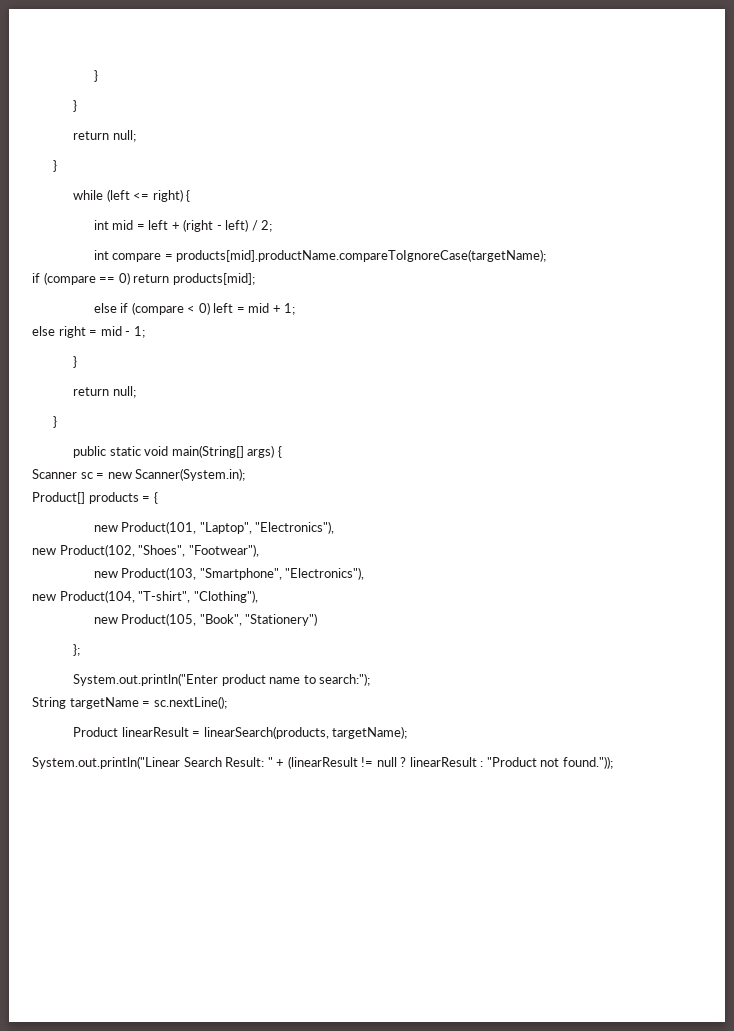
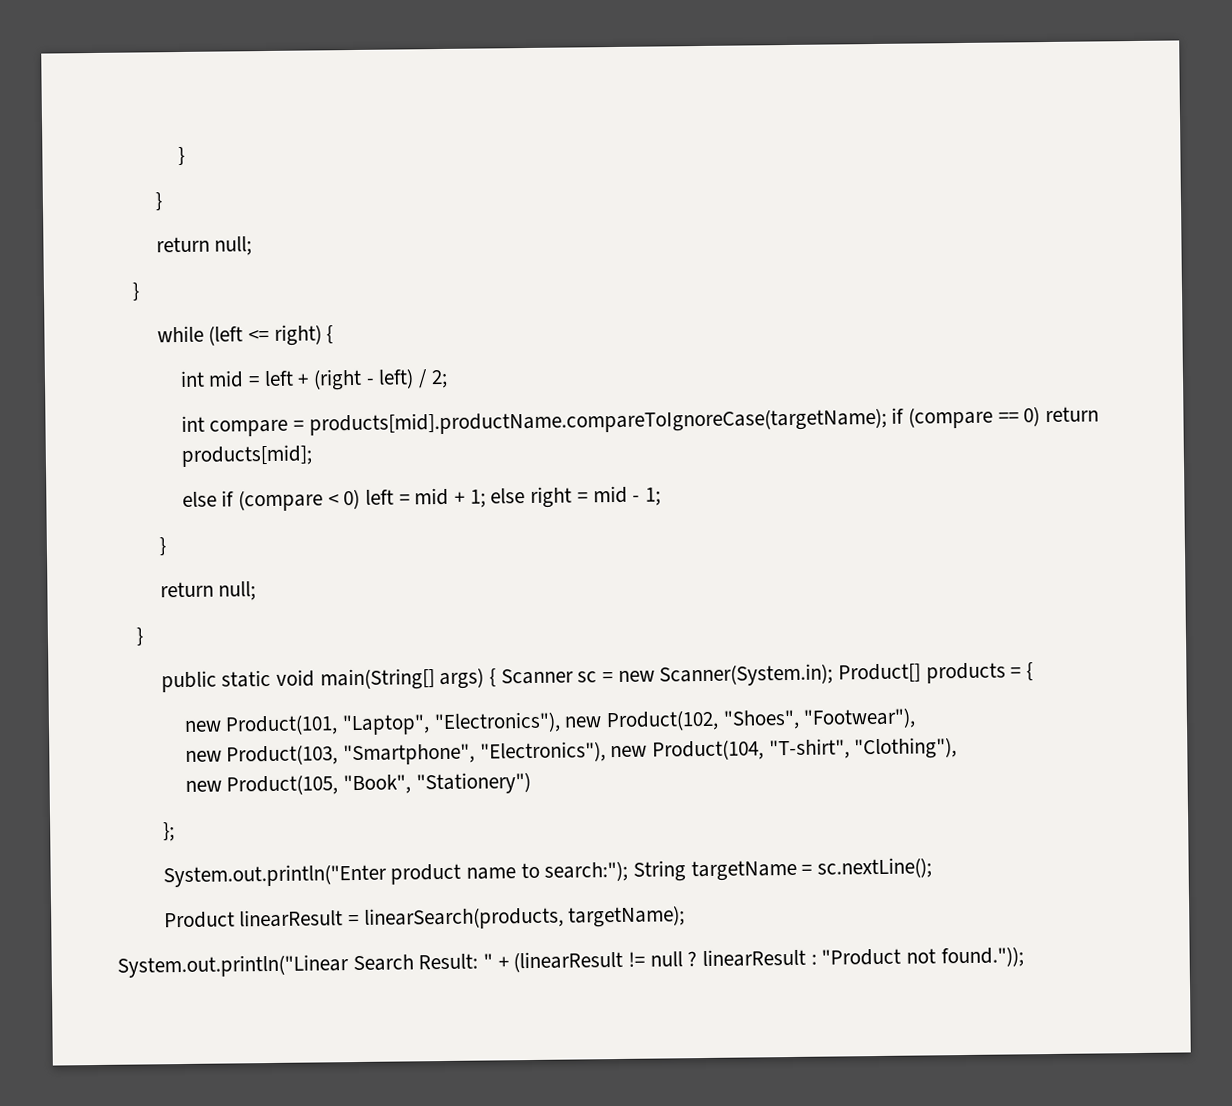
- int compare = products[mid].productName.compareToIgnoreCase(targetName);
- if (compare == 0) return products[mid];
+ int compare = products[mid].productName.compareToIgnoreCase(targetName); if (compare == 0) return products[mid];
- else if (compare < 0) left = mid + 1;
- else right = mid - 1;
+ else if (compare < 0) left = mid + 1; else right = mid - 1;
- public static void main(String[] args) {
- Scanner sc = new Scanner(System.in);
- Product[] products = {
+ public static void main(String[] args) { Scanner sc = new Scanner(System.in); Product[] products = {
- new Product(101, "Laptop", "Electronics"),
- new Product(102, "Shoes", "Footwear"),
+ new Product(101, "Laptop", "Electronics"), new Product(102, "Shoes", "Footwear"),
- new Product(103, "Smartphone", "Electronics"),
- new Product(104, "T-shirt", "Clothing"),
+ new Product(103, "Smartphone", "Electronics"), new Product(104, "T-shirt", "Clothing"),
- System.out.println("Enter product name to search:");
- String targetName = sc.nextLine();
+ System.out.println("Enter product name to search:"); String targetName = sc.nextLine();

